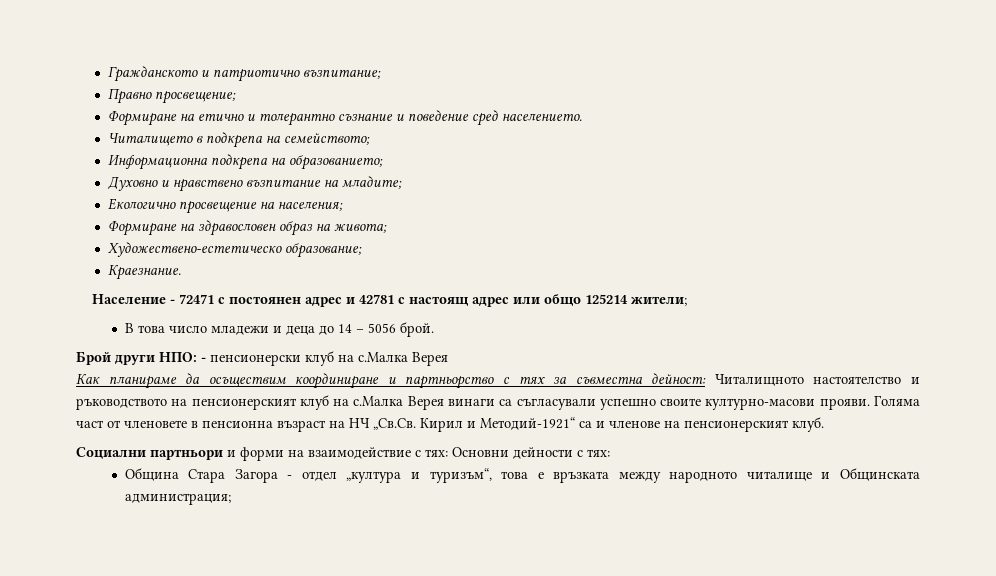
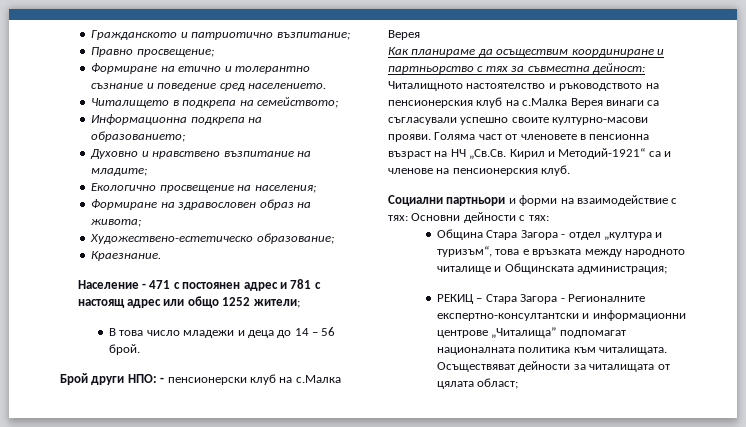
- Население - 72471 с постоянен адрес и 42781 с настоящ адрес или общо 125214 жители;
+ Население - 471 с постоянен адрес и 781 с настоящ адрес или общо 1252 жители;
- В това число младежи и деца до 14 – 5056 брой.
+ В това число младежи и деца до 14 – 56 брой.
- Как планираме да осъществим координиране и партньорство с тях за съвместна дейност: Читалищното настоятелство и ръководството на пенсионерският клуб на с.Малка Верея винаги са съгласували успешно своите културно-масови прояви.
+ Как планираме да осъществим координиране и партньорство с тях за съвместна дейност: Читалищното настоятелство и ръководството на пенсионерския клуб на с.Малка Верея винаги са съгласували успешно своите културно-масови прояви.
- Голяма част от членовете в пенсионна възраст на НЧ „Св.Св. Кирил и Методий-1921“ са и членове на пенсионерският клуб.
+ Голяма част от членовете в пенсионна възраст на НЧ „Св.Св. Кирил и Методий-1921“ са и членове на пенсионерския клуб.
+ РЕКИЦ – Стара Загора - Регионалните експертно-консултантски и информационни центрове „Читалища” подпомагат националната политика към читалищата. Осъществяват дейности за читалищата от цялата област;

